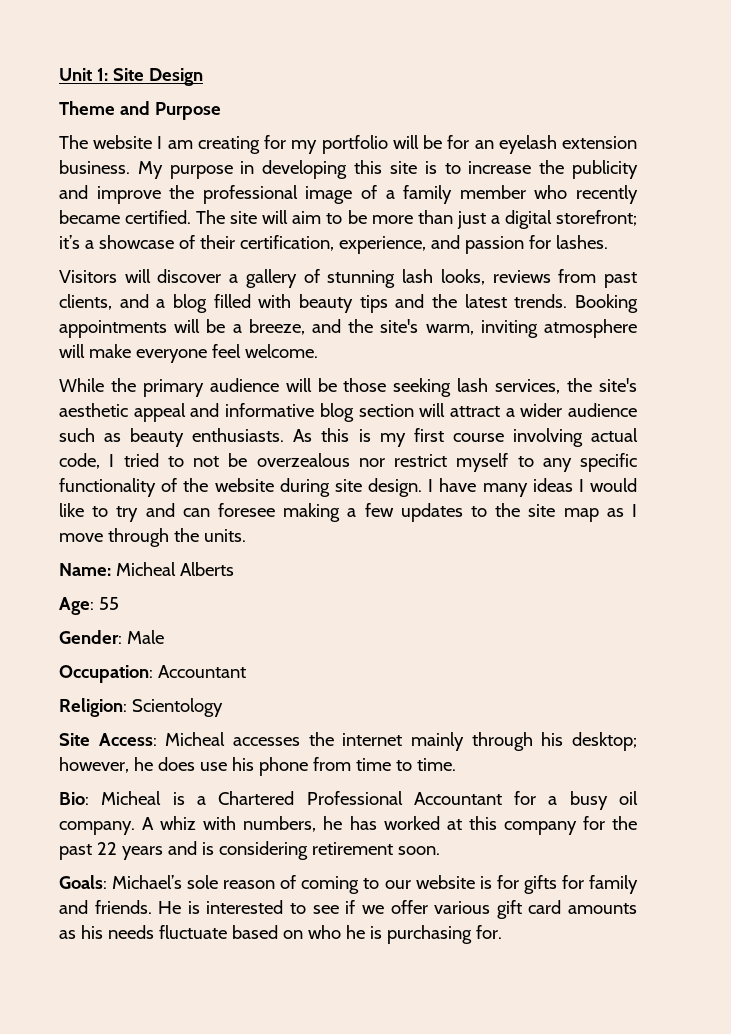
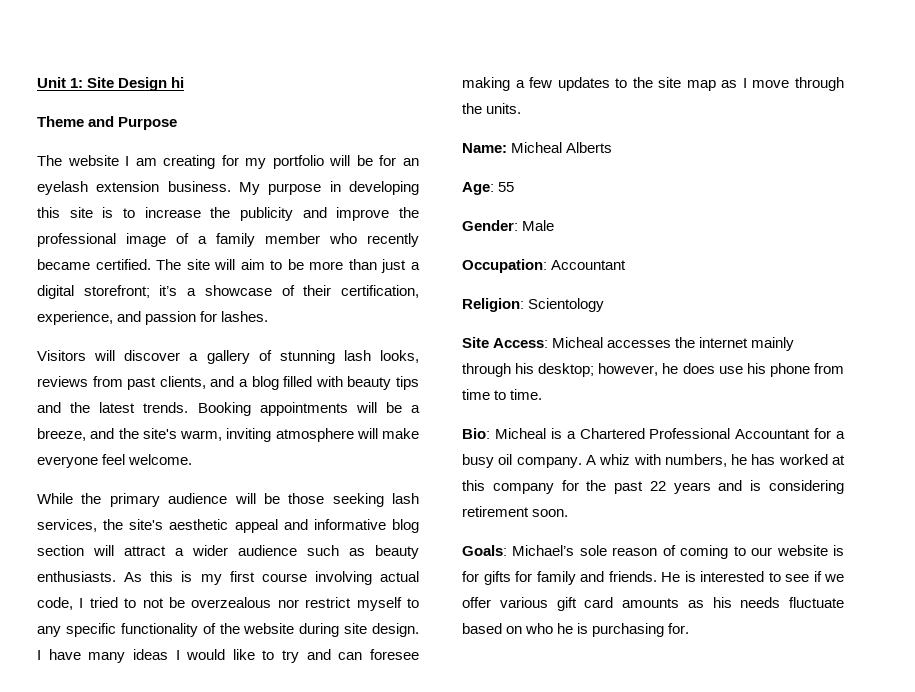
- Unit 1: Site Design
+ Unit 1: Site Design hi

